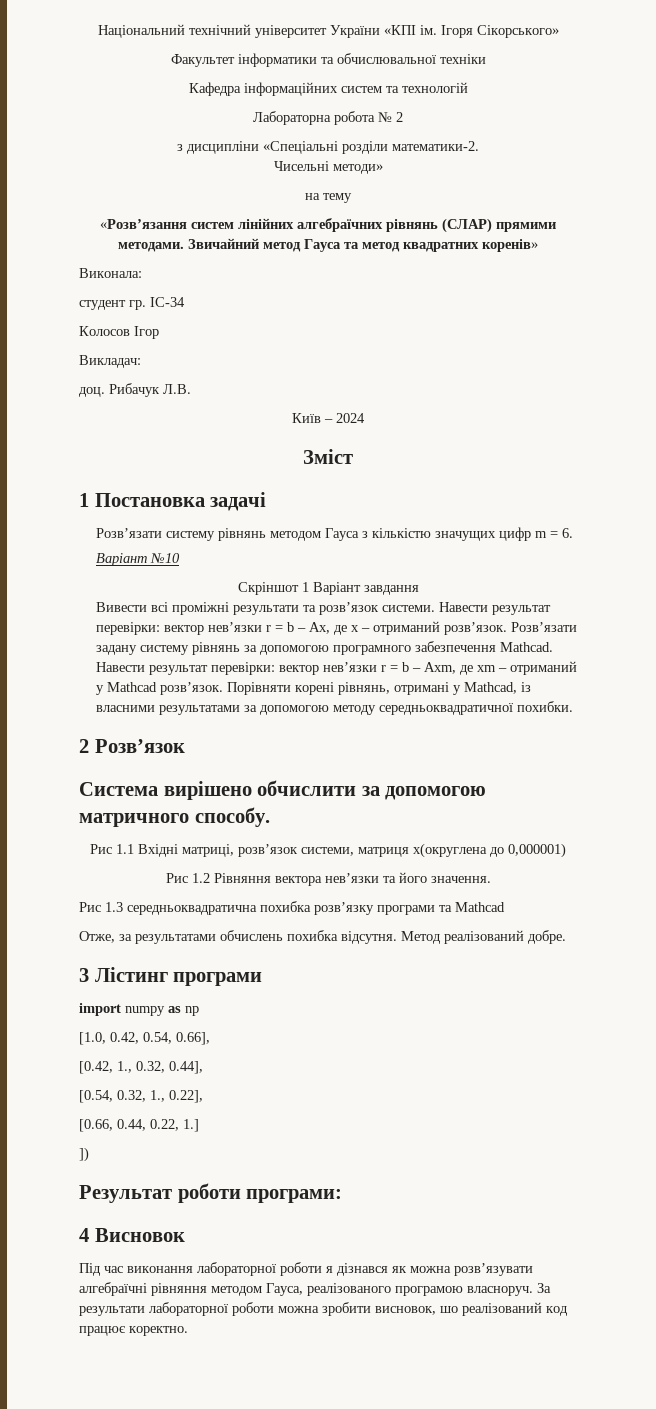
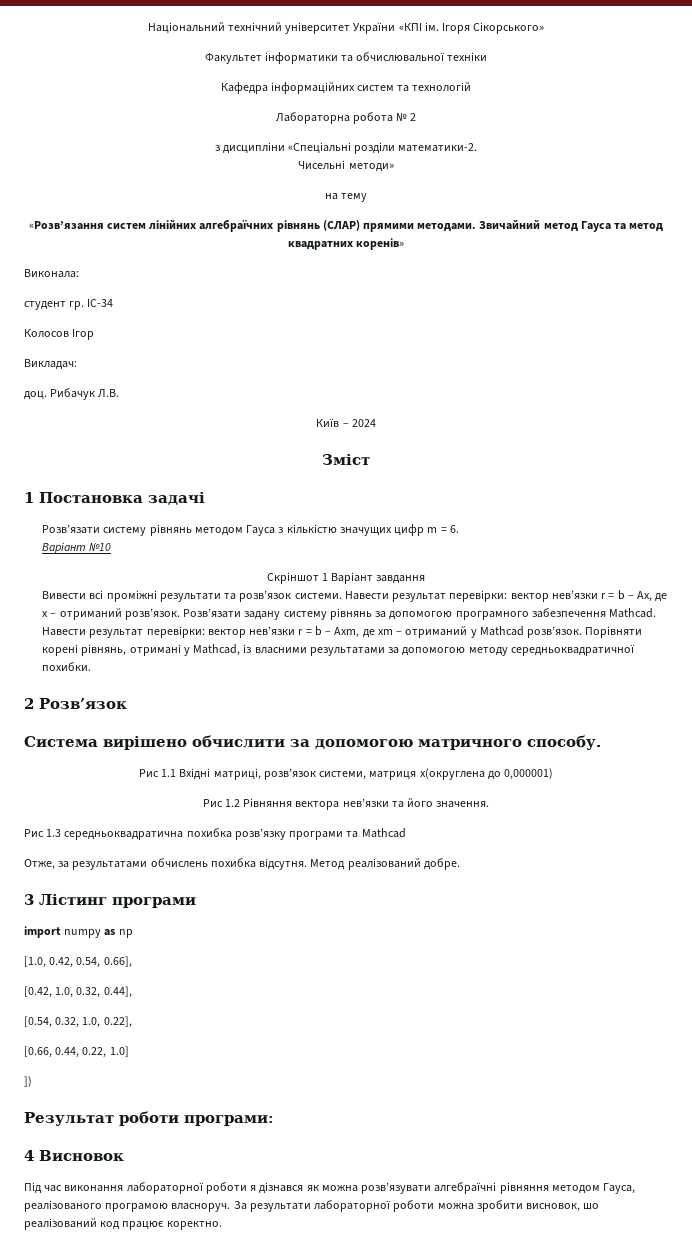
- [0.42, 1., 0.32, 0.44],
+ [0.42, 1.0, 0.32, 0.44],
- [0.54, 0.32, 1., 0.22],
+ [0.54, 0.32, 1.0, 0.22],
- [0.66, 0.44, 0.22, 1.]
+ [0.66, 0.44, 0.22, 1.0]

